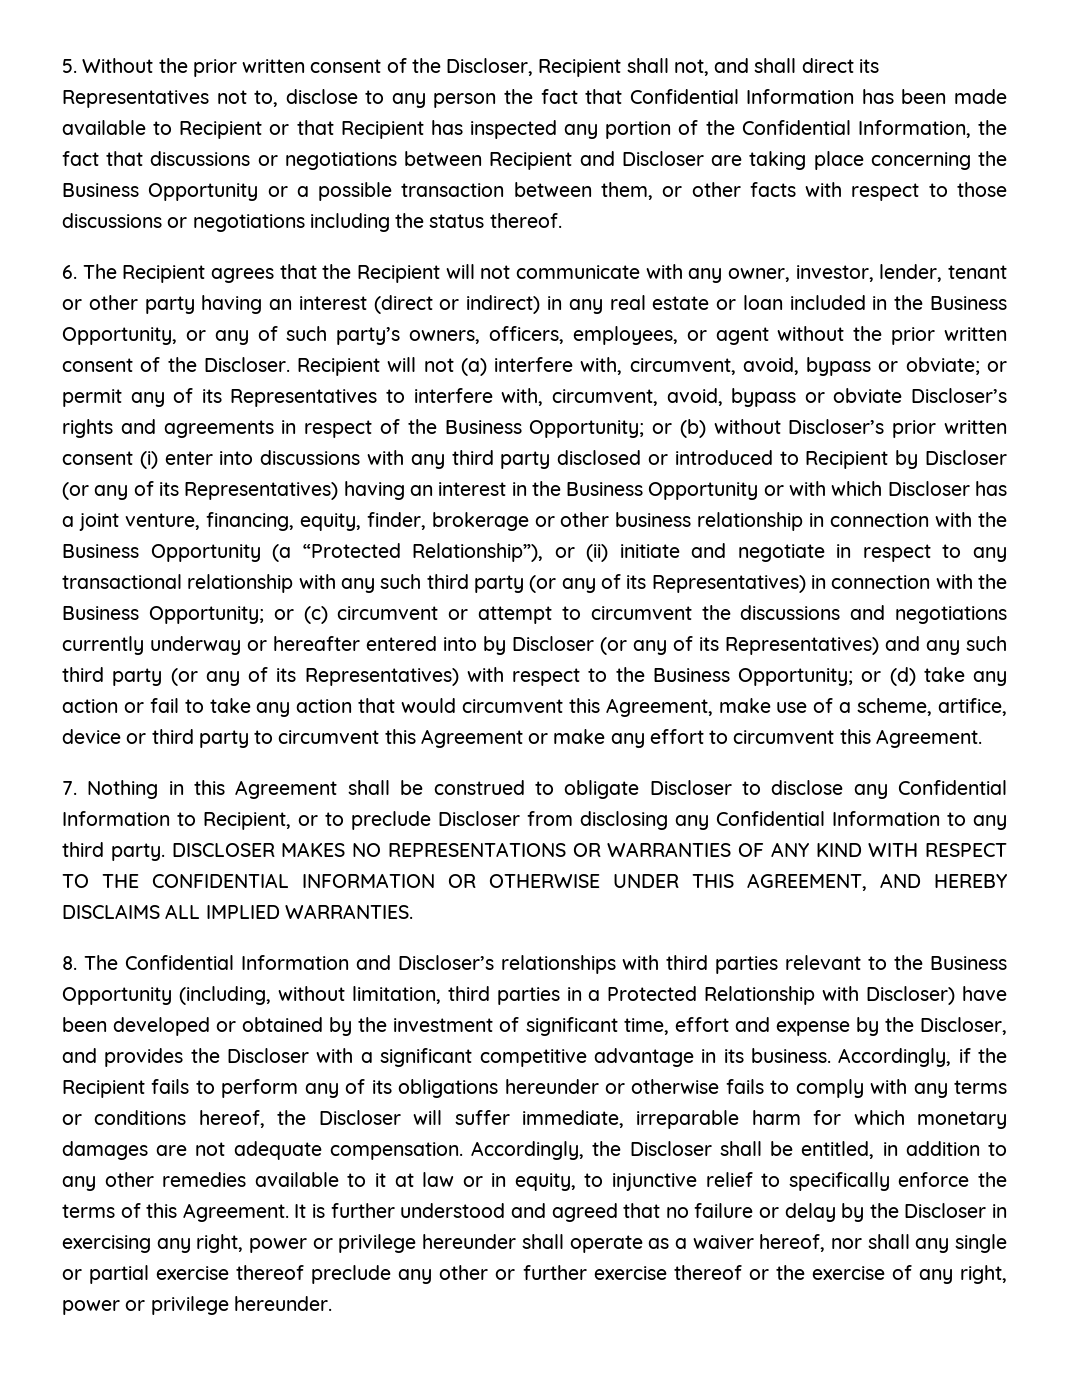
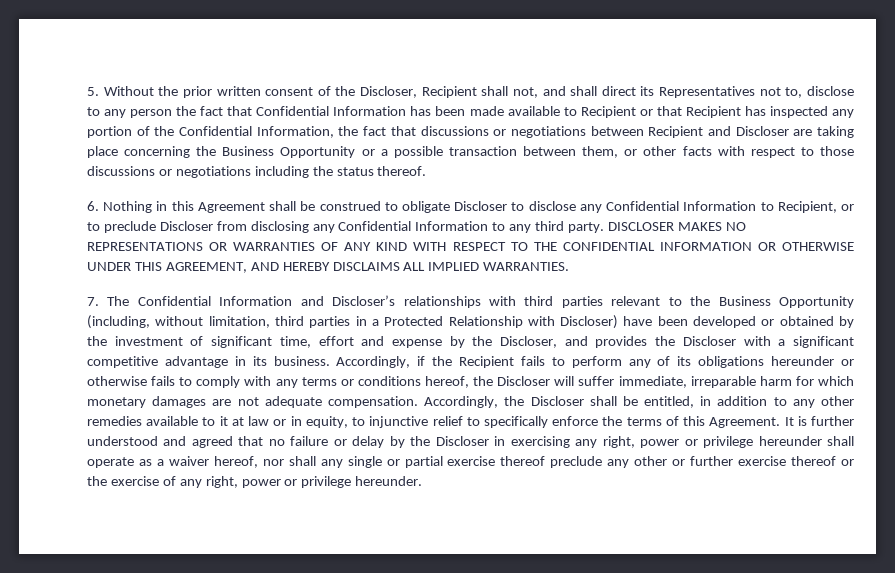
- 6. The Recipient agrees that the Recipient will not communicate with any owner, investor, lender, tenant or other party having an interest (direct or indirect) in any real estate or loan included in the Business Opportunity, or any of such party’s owners, officers, employees, or agent without the prior written consent of the Discloser. Recipient will not (a) interfere with, circumvent, avoid, bypass or obviate; or permit any of its Representatives to interfere with, circumvent, avoid, bypass or obviate Discloser’s rights and agreements in respect of the Business Opportunity; or (b) without Discloser’s prior written consent (i) enter into discussions with any third party disclosed or introduced to Recipient by Discloser (or any of its Representatives) having an interest in the Business Opportunity or with which Discloser has a joint venture, financing, equity, finder, brokerage or other business relationship in connection with the Business Opportunity (a “Protected Relationship”), or (ii) initiate and negotiate in respect to any transactional relationship with any such third party (or any of its Representatives) in connection with the Business Opportunity; or (c) circumvent or attempt to circumvent the discussions and negotiations currently underway or hereafter entered into by Discloser (or any of its Representatives) and any such third party (or any of its Representatives) with respect to the Business Opportunity; or (d) take any action or fail to take any action that would circumvent this Agreement, make use of a scheme, artifice, device or third party to circumvent this Agreement or make any effort to circumvent this Agreement.
- 7. Nothing in this Agreement shall be construed to obligate Discloser to disclose any Confidential Information to Recipient, or to preclude Discloser from disclosing any Confidential Information to any third party.
+ 6. Nothing in this Agreement shall be construed to obligate Discloser to disclose any Confidential Information to Recipient, or to preclude Discloser from disclosing any Confidential Information to any third party.
- 8. The Confidential Information and Discloser’s relationships with third parties relevant to the Business Opportunity (including, without limitation, third parties in a Protected Relationship with Discloser) have been developed or obtained by the investment of significant time, effort and expense by the Discloser, and provides the Discloser with a significant competitive advantage in its business.
+ 7. The Confidential Information and Discloser’s relationships with third parties relevant to the Business Opportunity (including, without limitation, third parties in a Protected Relationship with Discloser) have been developed or obtained by the investment of significant time, effort and expense by the Discloser, and provides the Discloser with a significant competitive advantage in its business.

